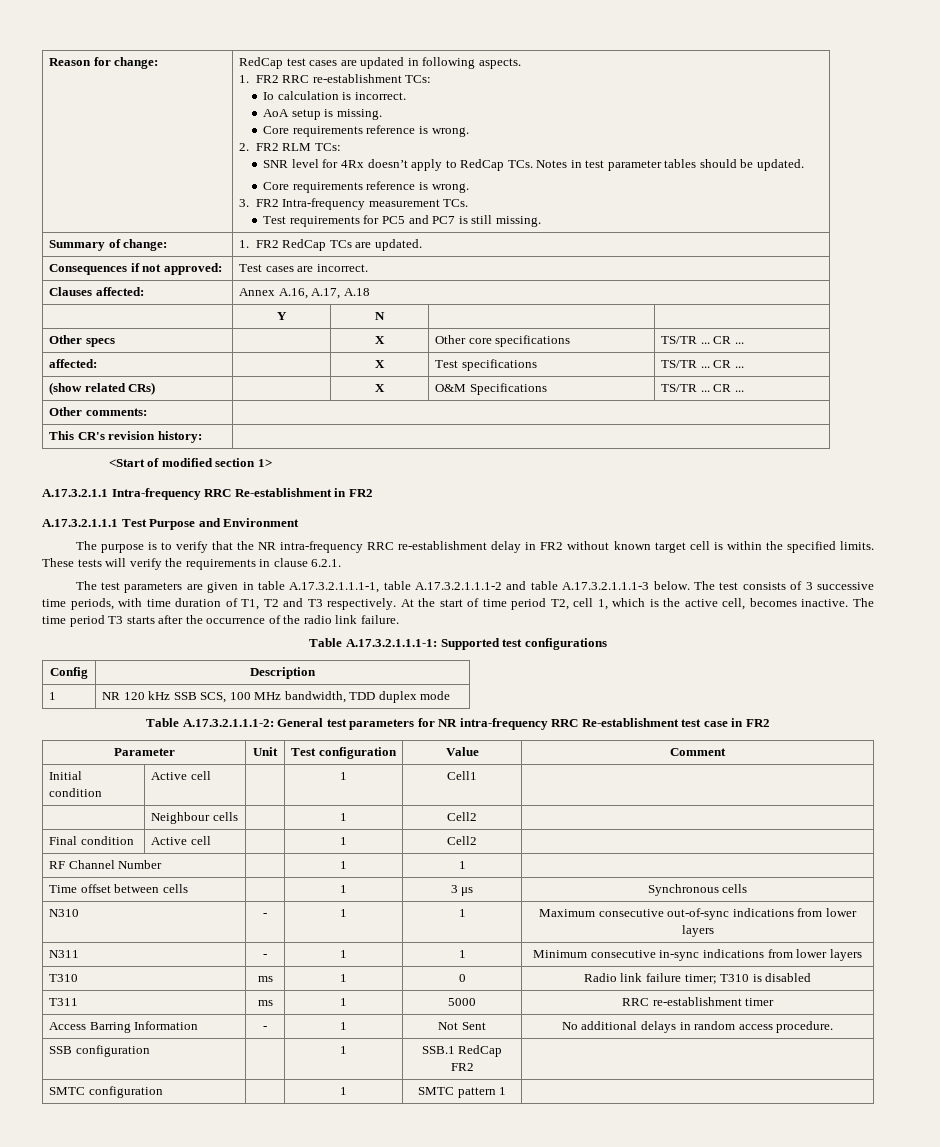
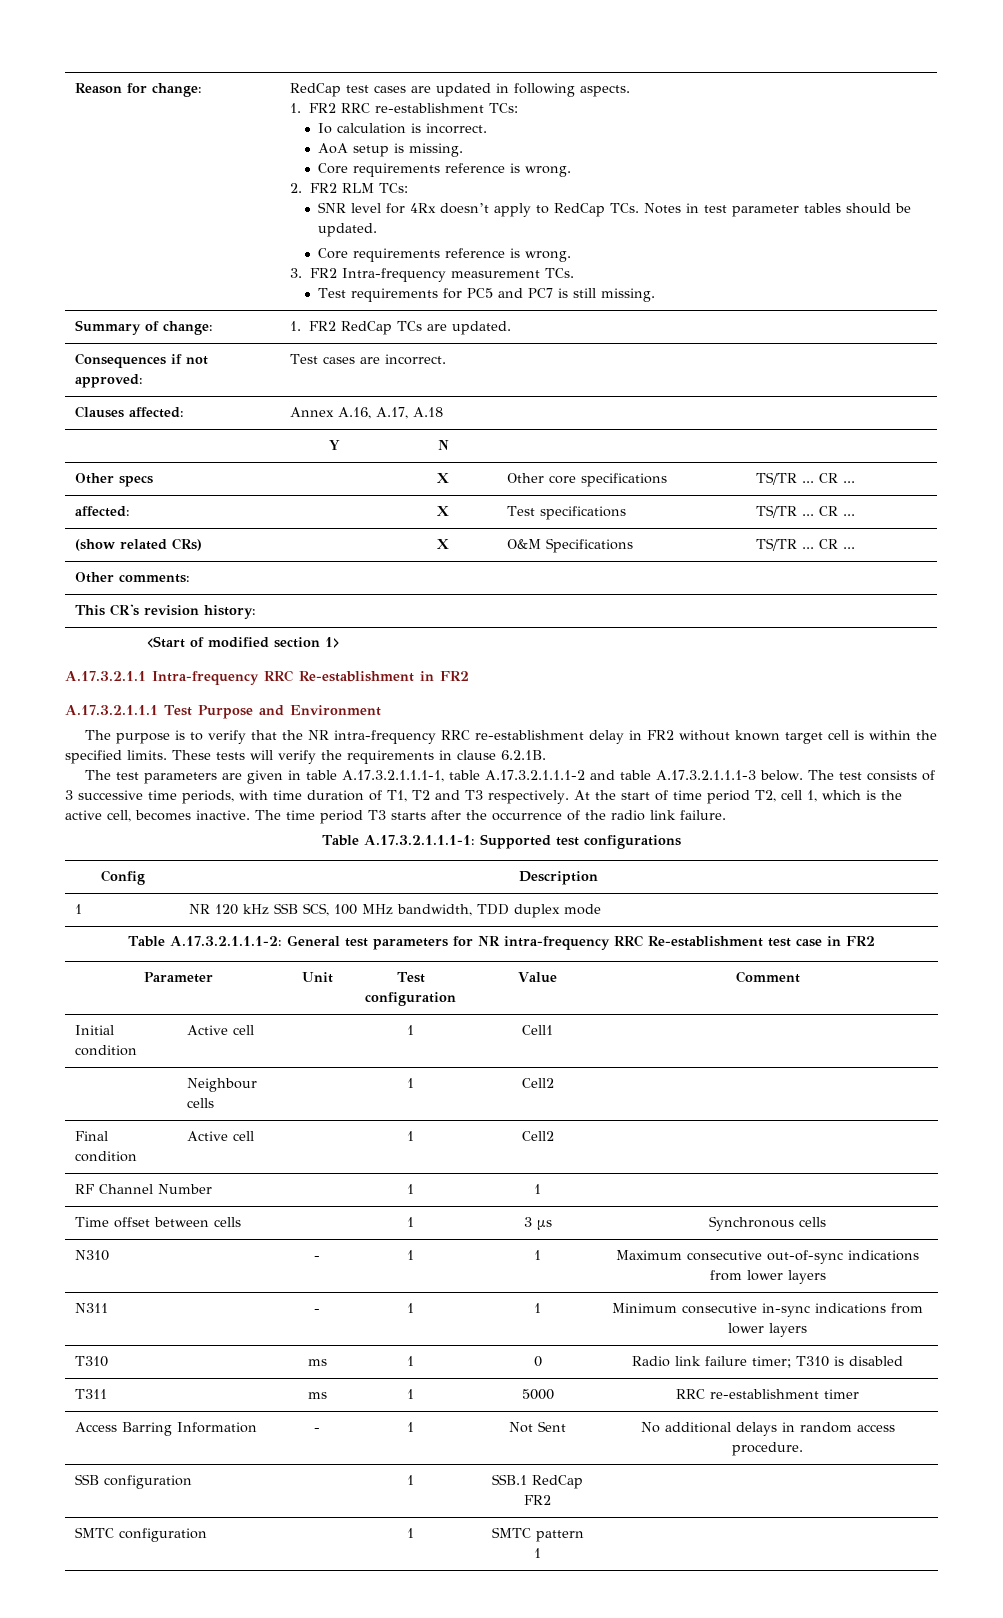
- These tests will verify the requirements in clause 6.2.1.
+ These tests will verify the requirements in clause 6.2.1B.

